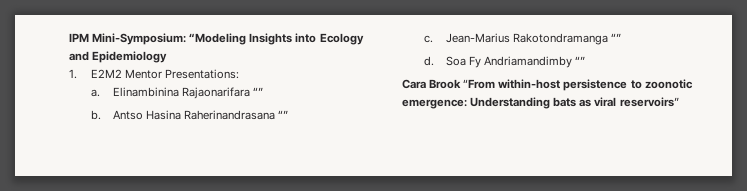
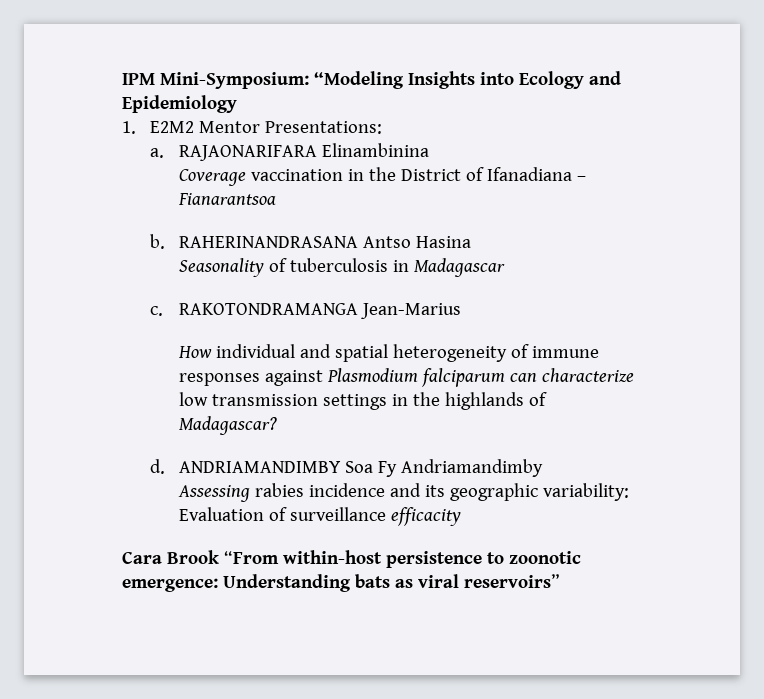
- Elinambinina Rajaonarifara “”
+ RAJAONARIFARA Elinambinina
+ Coverage vaccination in the District of Ifanadiana – Fianarantsoa
- Antso Hasina Raherinandrasana “”
+ RAHERINANDRASANA Antso Hasina
+ Seasonality of tuberculosis in Madagascar
- Jean-Marius Rakotondramanga “”
+ RAKOTONDRAMANGA Jean-Marius
+ How individual and spatial heterogeneity of immune responses against Plasmodium falciparum can characterize low transmission settings in the highlands of Madagascar?
- Soa Fy Andriamandimby “”
+ ANDRIAMANDIMBY Soa Fy Andriamandimby
+ Assessing rabies incidence and its geographic variability: Evaluation of surveillance efficacity

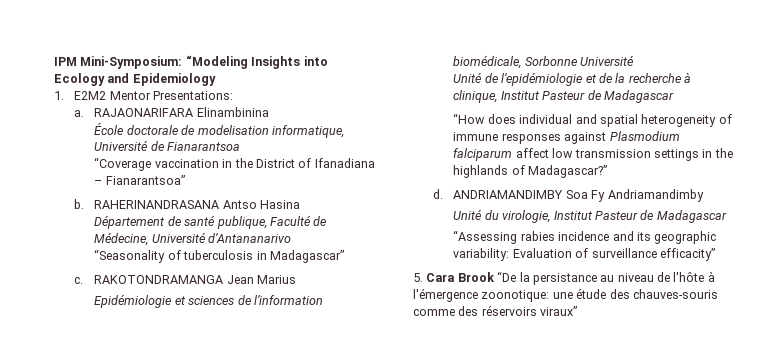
- Coverage vaccination in the District of Ifanadiana – Fianarantsoa
+ École doctorale de modelisation informatique, Université de Fianarantsoa
+ “Coverage vaccination in the District of Ifanadiana – Fianarantsoa”
- Seasonality of tuberculosis in Madagascar
+ Département de santé publique, Faculté de Médecine, Université d’Antananarivo
+ “Seasonality of tuberculosis in Madagascar”
- RAKOTONDRAMANGA Jean-Marius
- How individual and spatial heterogeneity of immune responses against Plasmodium falciparum can characterize low transmission settings in the highlands of Madagascar?
+ RAKOTONDRAMANGA Jean Marius
+ Epidémiologie et sciences de l’information biomédicale, Sorbonne Université
+ Unité de l’epidémiologie et de la recherche à clinique, Institut Pasteur de Madagascar
+ “How does individual and spatial heterogeneity of immune responses against Plasmodium falciparum affect low transmission settings in the highlands of Madagascar?”
- Assessing rabies incidence and its geographic variability: Evaluation of surveillance efficacity
- Cara Brook “From within-host persistence to zoonotic emergence: Understanding bats as viral reservoirs”
+ Unité du virologie, Institut Pasteur de Madagascar
+ “Assessing rabies incidence and its geographic variability: Evaluation of surveillance efficacity”
+ 5. Cara Brook “De la persistance au niveau de l'hôte à l'émergence zoonotique: une étude des chauves-souris comme des réservoirs viraux”

